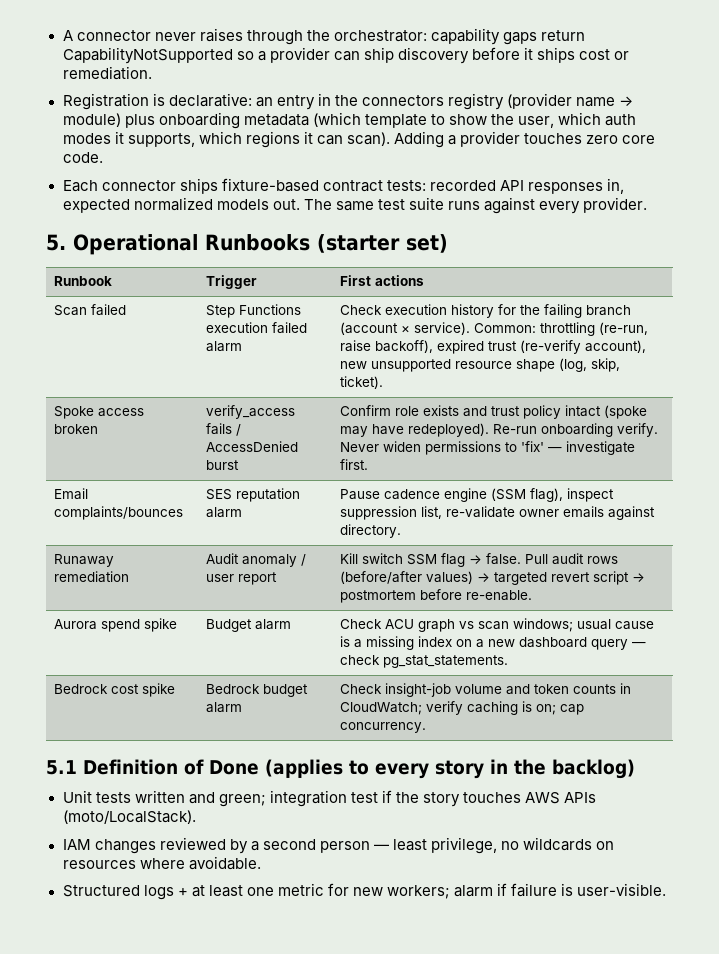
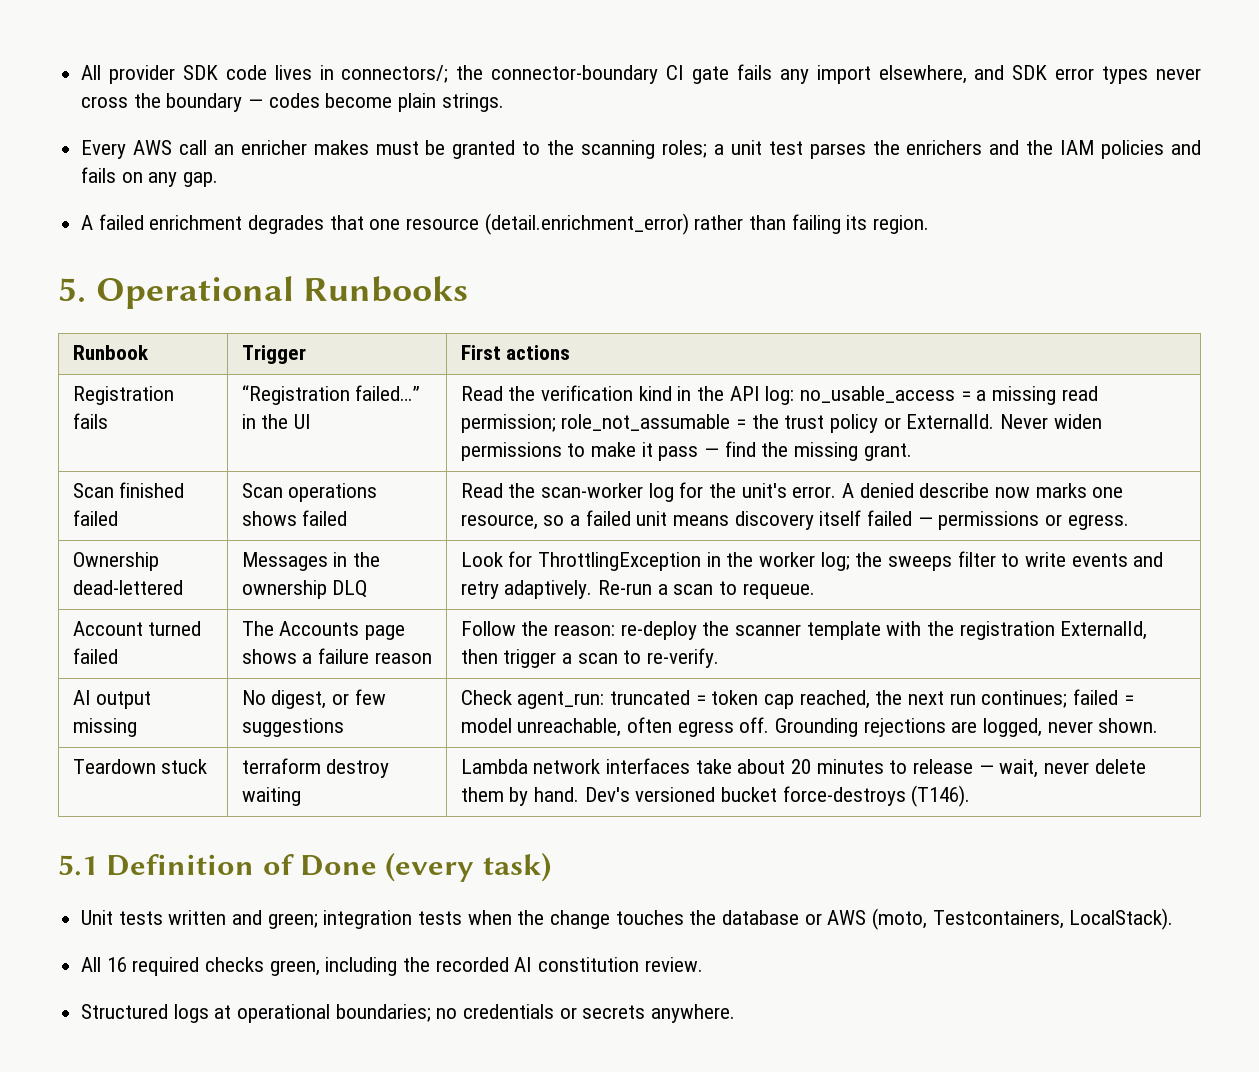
- A connector never raises through the orchestrator: capability gaps return CapabilityNotSupported so a provider can ship discovery before it ships cost or remediation.
- Registration is declarative: an entry in the connectors registry (provider name → module) plus onboarding metadata (which template to show the user, which auth modes it supports, which regions it can scan). Adding a provider touches zero core code.
- Each connector ships fixture-based contract tests: recorded API responses in, expected normalized models out. The same test suite runs against every provider.
+ All provider SDK code lives in connectors/; the connector-boundary CI gate fails any import elsewhere, and SDK error types never cross the boundary — codes become plain strings.
+ Every AWS call an enricher makes must be granted to the scanning roles; a unit test parses the enrichers and the IAM policies and fails on any gap.
+ A failed enrichment degrades that one resource (detail.enrichment_error) rather than failing its region.
- 5. Operational Runbooks (starter set)
+ 5. Operational Runbooks
- Scan failed | Step Functions execution failed alarm | Check execution history for the failing branch (account × service). Common: throttling (re-run, raise backoff), expired trust (re-verify account), new unsupported resource shape (log, skip, ticket).
- Spoke access broken | verify_access fails / AccessDenied burst | Confirm role exists and trust policy intact (spoke may have redeployed). Re-run onboarding verify. Never widen permissions to 'fix' — investigate first.
- Email complaints/bounces | SES reputation alarm | Pause cadence engine (SSM flag), inspect suppression list, re-validate owner emails against directory.
- Runaway remediation | Audit anomaly / user report | Kill switch SSM flag → false. Pull audit rows (before/after values) → targeted revert script → postmortem before re-enable.
- Aurora spend spike | Budget alarm | Check ACU graph vs scan windows; usual cause is a missing index on a new dashboard query — check pg_stat_statements.
- Bedrock cost spike | Bedrock budget alarm | Check insight-job volume and token counts in CloudWatch; verify caching is on; cap concurrency.
- 5.1 Definition of Done (applies to every story in the backlog)
+ Registration fails | “Registration failed…” in the UI | Read the verification kind in the API log: no_usable_access = a missing read permission; role_not_assumable = the trust policy or ExternalId. Never widen permissions to make it pass — find the missing grant.
+ Scan finished failed | Scan operations shows failed | Read the scan-worker log for the unit's error. A denied describe now marks one resource, so a failed unit means discovery itself failed — permissions or egress.
+ Ownership dead-lettered | Messages in the ownership DLQ | Look for ThrottlingException in the worker log; the sweeps filter to write events and retry adaptively. Re-run a scan to requeue.
+ Account turned failed | The Accounts page shows a failure reason | Follow the reason: re-deploy the scanner template with the registration ExternalId, then trigger a scan to re-verify.
+ AI output missing | No digest, or few suggestions | Check agent_run: truncated = token cap reached, the next run continues; failed = model unreachable, often egress off. Grounding rejections are logged, never shown.
+ Teardown stuck | terraform destroy waiting | Lambda network interfaces take about 20 minutes to release — wait, never delete them by hand. Dev's versioned bucket force-destroys (T146).
+ 5.1 Definition of Done (every task)
- Unit tests written and green; integration test if the story touches AWS APIs (moto/LocalStack).
- IAM changes reviewed by a second person — least privilege, no wildcards on resources where avoidable.
- Structured logs + at least one metric for new workers; alarm if failure is user-visible.
+ Unit tests written and green; integration tests when the change touches the database or AWS (moto, Testcontainers, LocalStack).
+ All 16 required checks green, including the recorded AI constitution review.
+ Structured logs at operational boundaries; no credentials or secrets anywhere.

